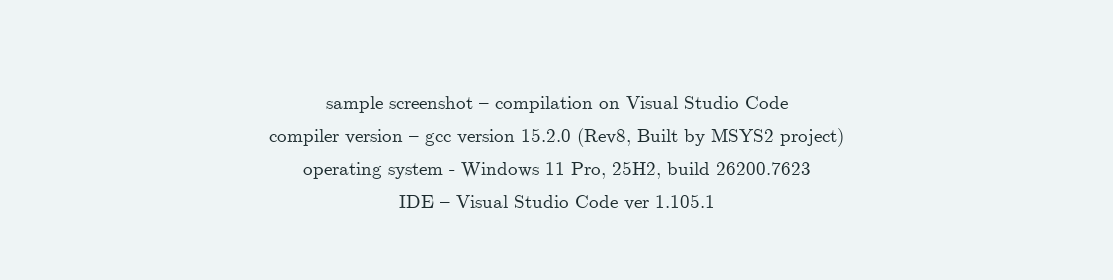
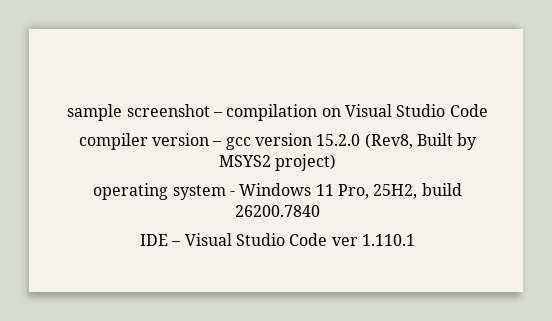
- operating system - Windows 11 Pro, 25H2, build 26200.7623
+ operating system - Windows 11 Pro, 25H2, build 26200.7840
- IDE – Visual Studio Code ver 1.105.1
+ IDE – Visual Studio Code ver 1.110.1

